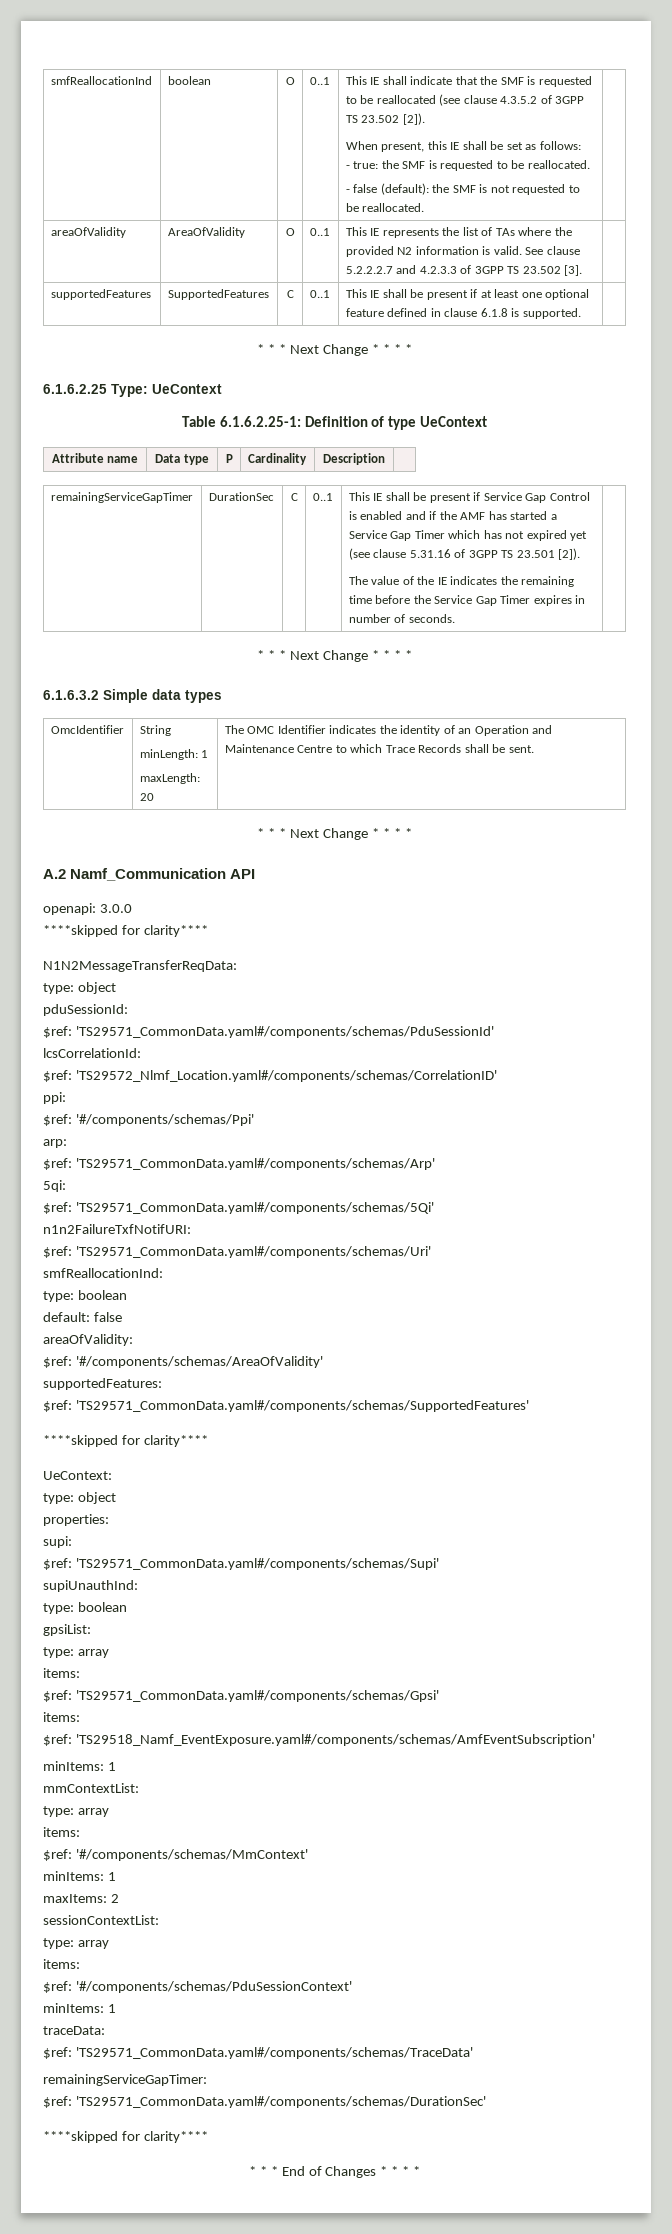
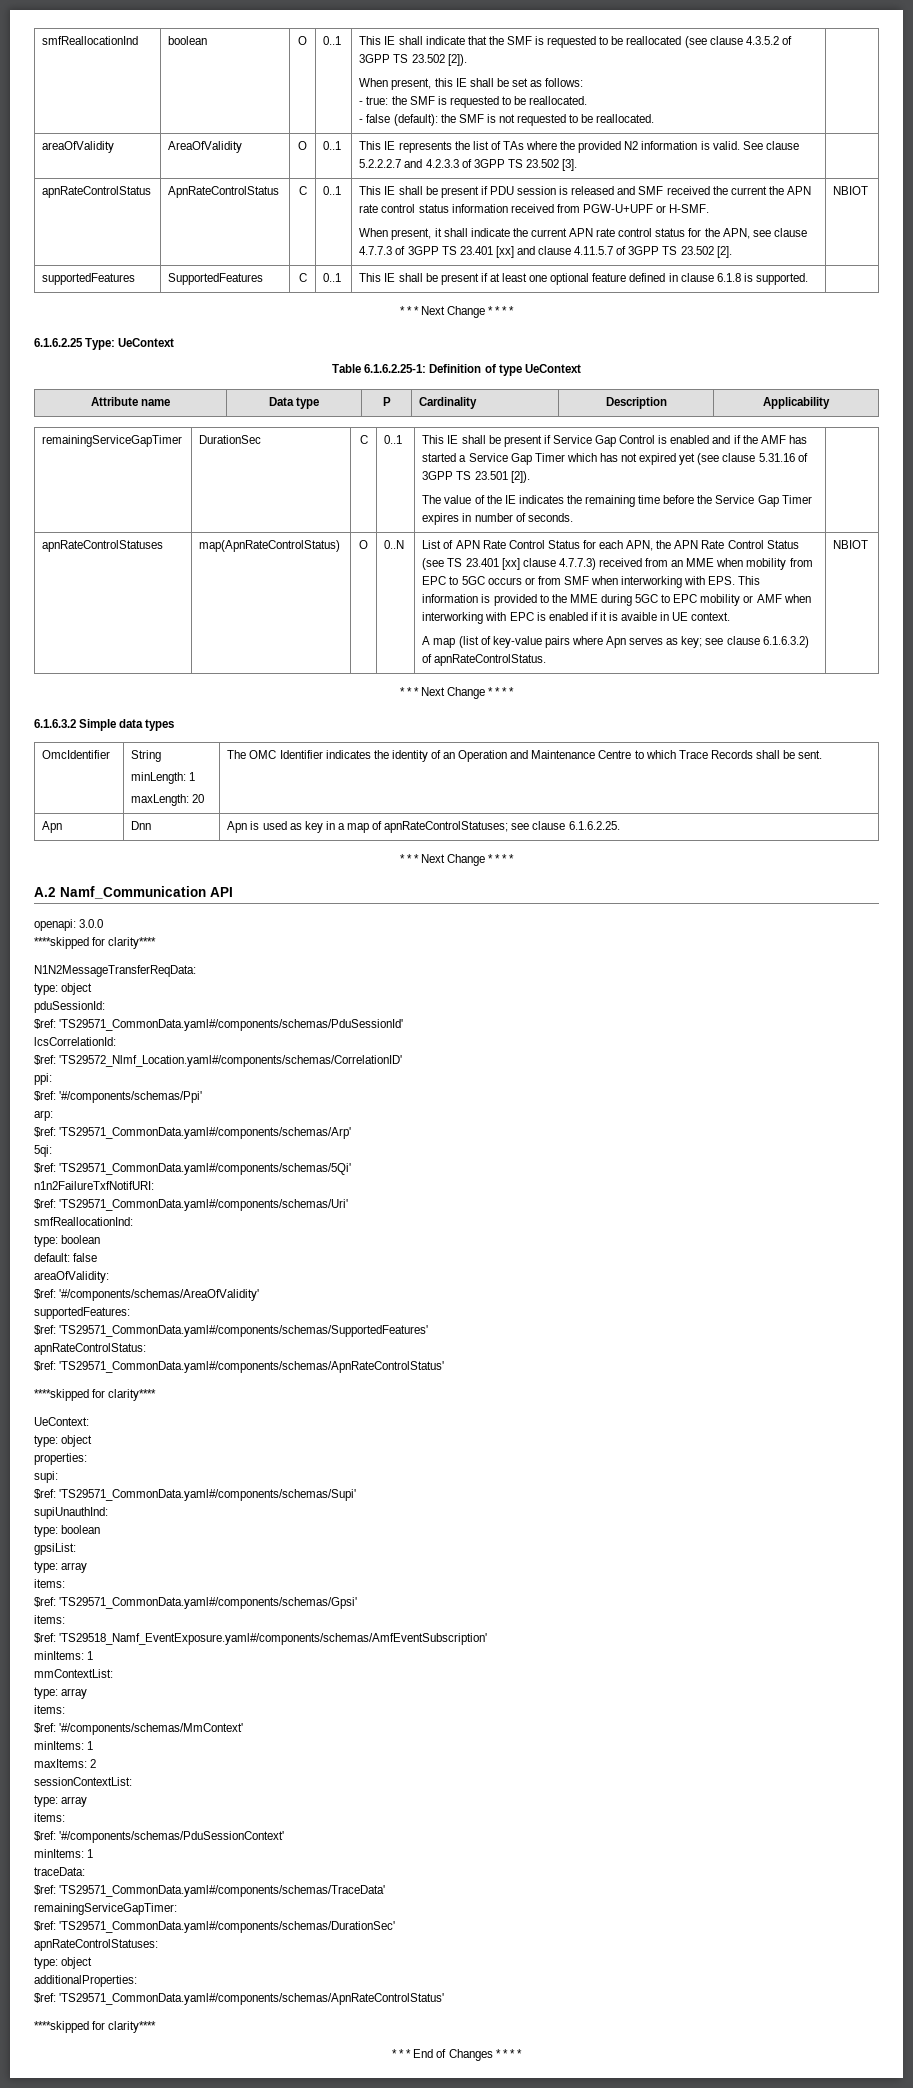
+ apnRateControlStatus | ApnRateControlStatus | C | 0..1 | This IE shall be present if PDU session is released and SMF received the current the APN rate control status information received from PGW-U+UPF or H-SMF.
+ When present, it shall indicate the current APN rate control status for the APN, see clause 4.7.7.3 of 3GPP TS 23.401 [xx] and clause 4.11.5.7 of 3GPP TS 23.502 [2]. | NBIOT
- Attribute name | Data type | P | Cardinality | Description |
+ Attribute name | Data type | P | Cardinality | Description | Applicability
+ apnRateControlStatuses | map(ApnRateControlStatus) | O | 0..N | List of APN Rate Control Status for each APN, the APN Rate Control Status (see TS 23.401 [xx] clause 4.7.7.3) received from an MME when mobility from EPC to 5GC occurs or from SMF when interworking with EPS. This information is provided to the MME during 5GC to EPC mobility or AMF when interworking with EPC is enabled if it is avaible in UE context.
+ A map (list of key-value pairs where Apn serves as key; see clause 6.1.6.3.2) of apnRateControlStatus. | NBIOT
+ Apn | Dnn | Apn is used as key in a map of apnRateControlStatuses; see clause 6.1.6.2.25.
+ apnRateControlStatus:
+ $ref: 'TS29571_CommonData.yaml#/components/schemas/ApnRateControlStatus'
+ apnRateControlStatuses:
+ type: object
+ additionalProperties:
+ $ref: 'TS29571_CommonData.yaml#/components/schemas/ApnRateControlStatus'

